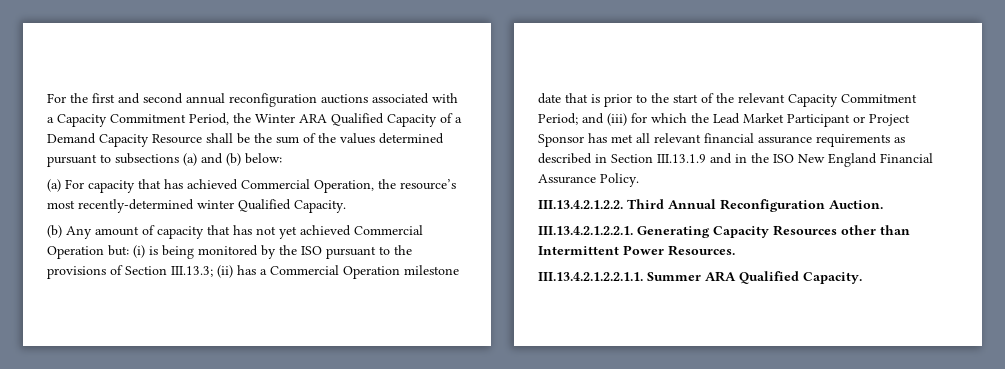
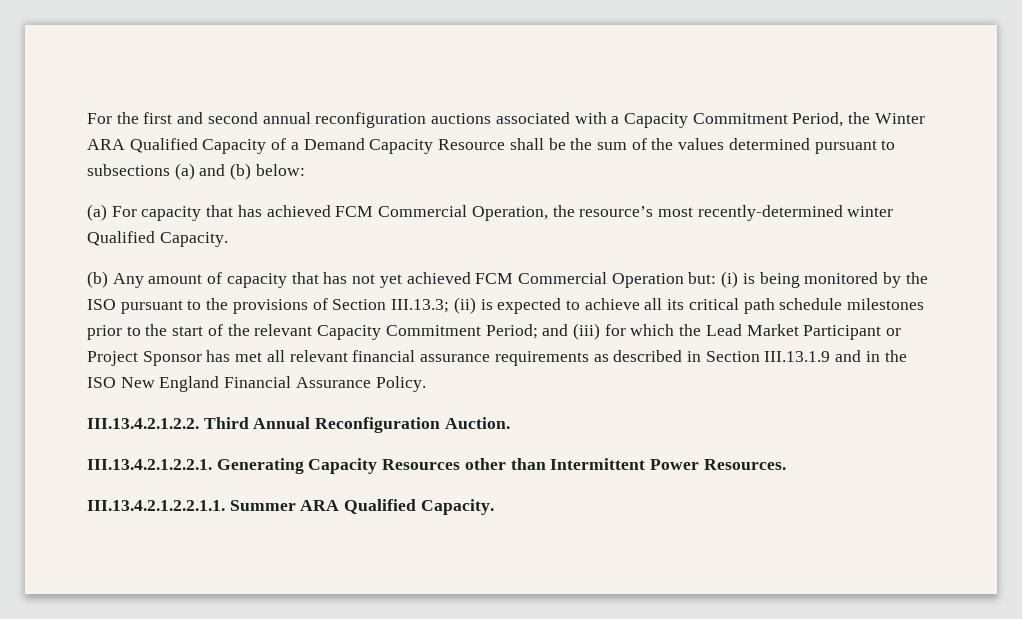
- (a) For capacity that has achieved Commercial Operation, the resource’s most recently-determined winter Qualified Capacity.
+ (a) For capacity that has achieved FCM Commercial Operation, the resource’s most recently-determined winter Qualified Capacity.
- (b) Any amount of capacity that has not yet achieved Commercial Operation but:
+ (b) Any amount of capacity that has not yet achieved FCM Commercial Operation but:
- (ii) has a Commercial Operation milestone date that is prior to the start of the relevant Capacity Commitment Period;
+ (ii) is expected to achieve all its critical path schedule milestones prior to the start of the relevant Capacity Commitment Period;

